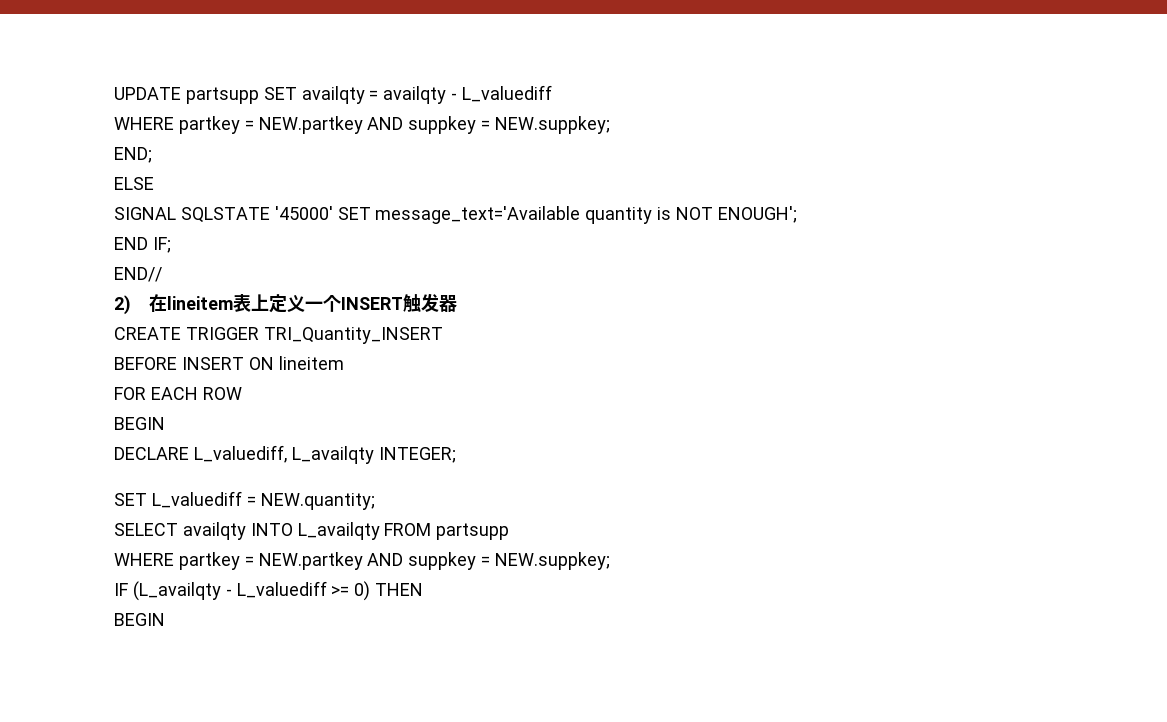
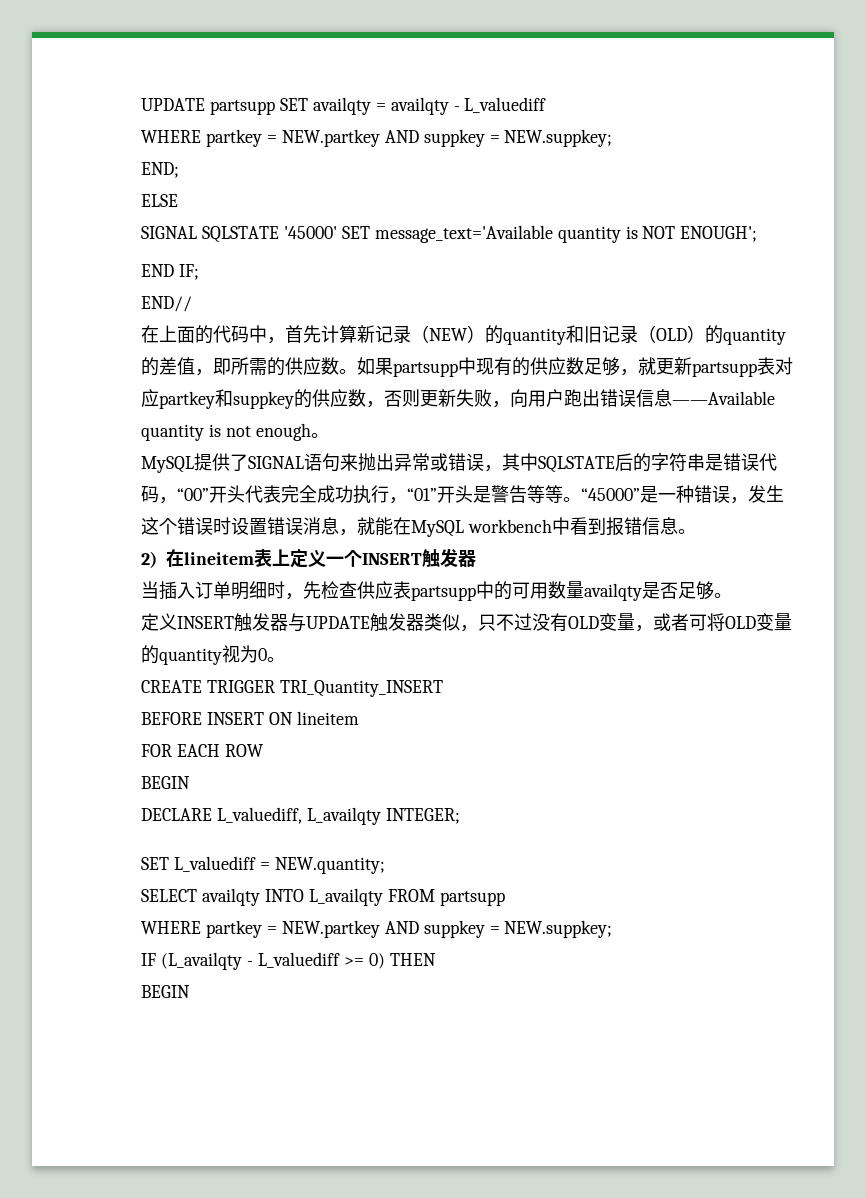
+ 在上面的代码中，首先计算新记录（NEW）的quantity和旧记录（OLD）的quantity的差值，即所需的供应数。如果partsupp中现有的供应数足够，就更新partsupp表对应partkey和suppkey的供应数，否则更新失败，向用户跑出错误信息——Available quantity is not enough。
+ MySQL提供了SIGNAL语句来抛出异常或错误，其中SQLSTATE后的字符串是错误代码，“00”开头代表完全成功执行，“01”开头是警告等等。“45000”是一种错误，发生这个错误时设置错误消息，就能在MySQL workbench中看到报错信息。
+ 当插入订单明细时，先检查供应表partsupp中的可用数量availqty是否足够。
+ 定义INSERT触发器与UPDATE触发器类似，只不过没有OLD变量，或者可将OLD变量的quantity视为0。

